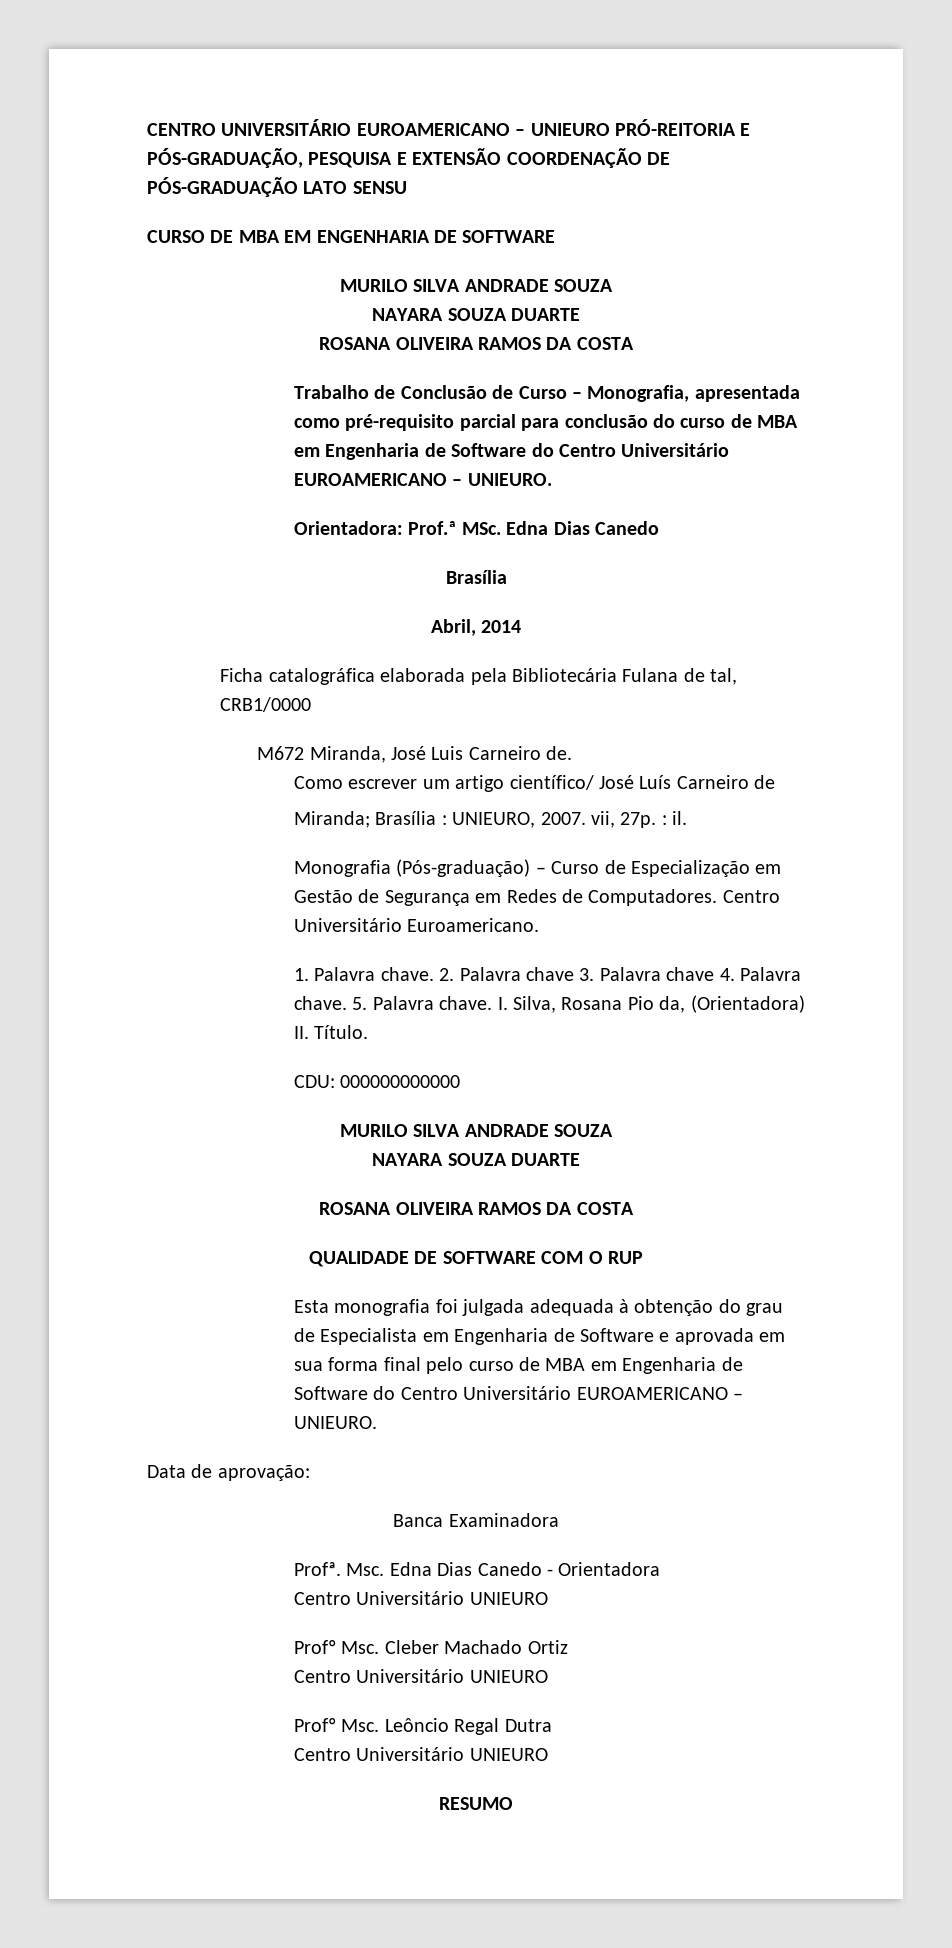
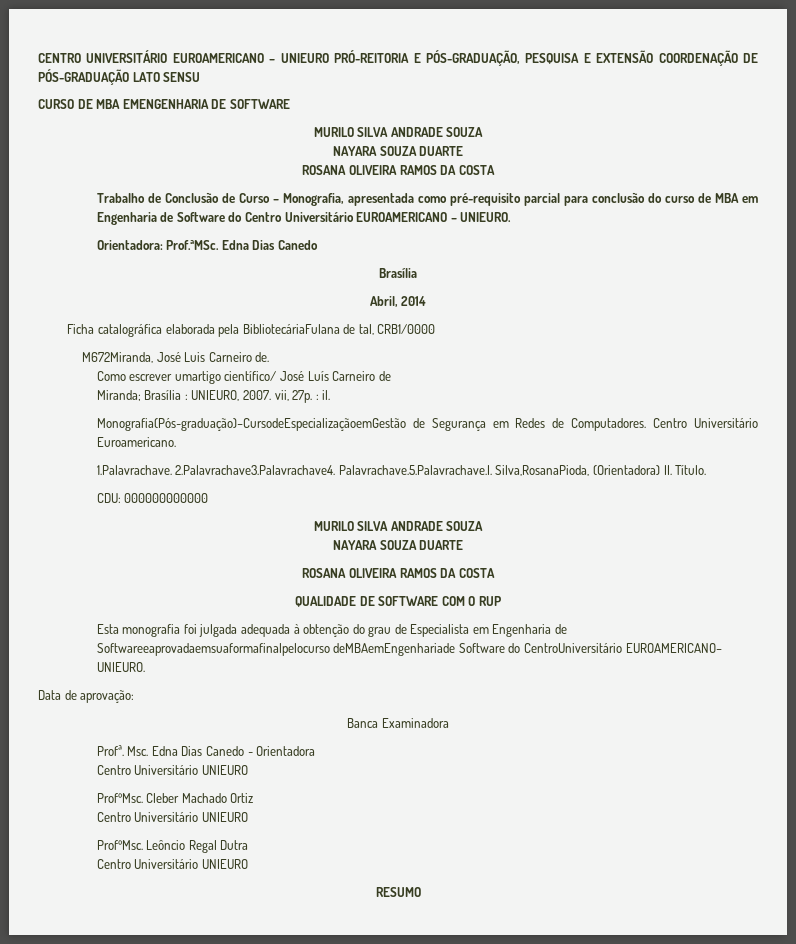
- CURSO DE MBA EM ENGENHARIA DE SOFTWARE
+ CURSO DE MBA EMENGENHARIA DE SOFTWARE
- Orientadora: Prof.ª MSc. Edna Dias Canedo
+ Orientadora: Prof.ªMSc. Edna Dias Canedo
- Ficha catalográfica elaborada pela Bibliotecária Fulana de tal, CRB1/0000
+ Ficha catalográfica elaborada pela BibliotecáriaFulana de tal, CRB1/0000
- M672 Miranda, José Luis Carneiro de.
+ M672Miranda, José Luis Carneiro de.
- Como escrever um artigo científico/ José Luís Carneiro de
+ Como escrever umartigo científico/ José Luís Carneiro de
- Monografia (Pós-graduação) – Curso de Especialização em Gestão de Segurança em Redes de Computadores.
+ Monografia(Pós-graduação)–CursodeEspecializaçãoemGestão de Segurança em Redes de Computadores.
- 1. Palavra chave. 2. Palavra chave 3. Palavra chave 4. Palavra chave. 5. Palavra chave. I. Silva, Rosana Pio da, (Orientadora) II. Título.
+ 1.Palavrachave. 2.Palavrachave3.Palavrachave4. Palavrachave.5.Palavrachave.I. Silva,RosanaPioda, (Orientadora) II. Título.
- Esta monografia foi julgada adequada à obtenção do grau de Especialista em Engenharia de Software e aprovada em sua forma final pelo curso de MBA em Engenharia de Software do Centro Universitário EUROAMERICANO – UNIEURO.
+ Esta monografia foi julgada adequada à obtenção do grau de Especialista em Engenharia de Softwareeaprovadaemsuaformafinalpelocurso deMBAemEngenhariade Software do CentroUniversitário EUROAMERICANO– UNIEURO.
- Profº Msc. Cleber Machado Ortiz
+ ProfºMsc. Cleber Machado Ortiz
- Profº Msc. Leôncio Regal Dutra
+ ProfºMsc. Leôncio Regal Dutra

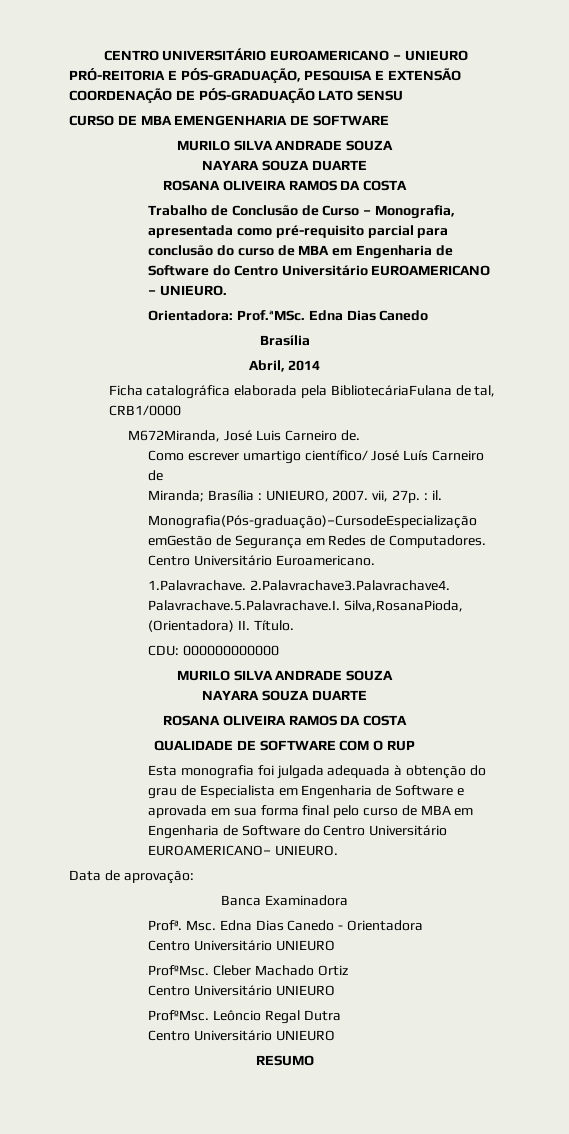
- Monografia(Pós-graduação)–CursodeEspecializaçãoemGestão de Segurança em Redes de Computadores.
+ Monografia(Pós-graduação)–CursodeEspecialização emGestão de Segurança em Redes de Computadores.
- Esta monografia foi julgada adequada à obtenção do grau de Especialista em Engenharia de Softwareeaprovadaemsuaformafinalpelocurso deMBAemEngenhariade Software do CentroUniversitário EUROAMERICANO– UNIEURO.
+ Esta monografia foi julgada adequada à obtenção do grau de Especialista em Engenharia de Software e aprovada em sua forma final pelo curso de MBA em Engenharia de Software do Centro Universitário EUROAMERICANO– UNIEURO.

